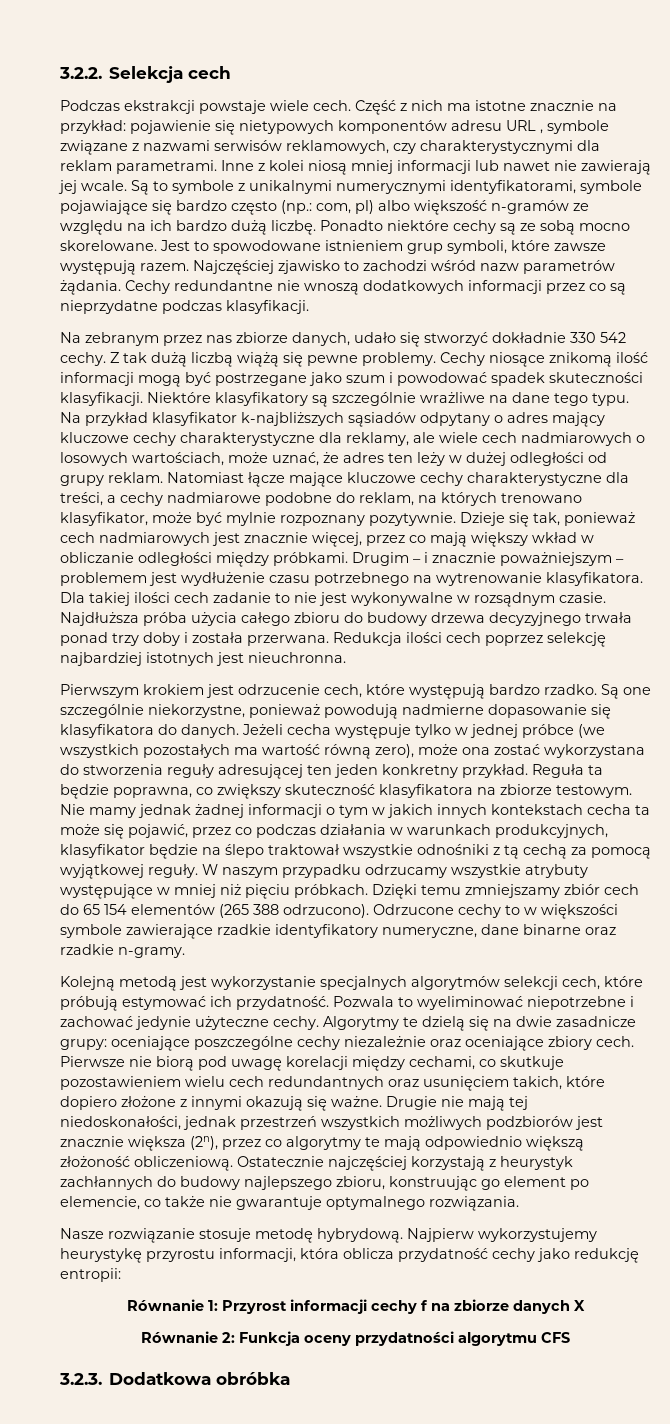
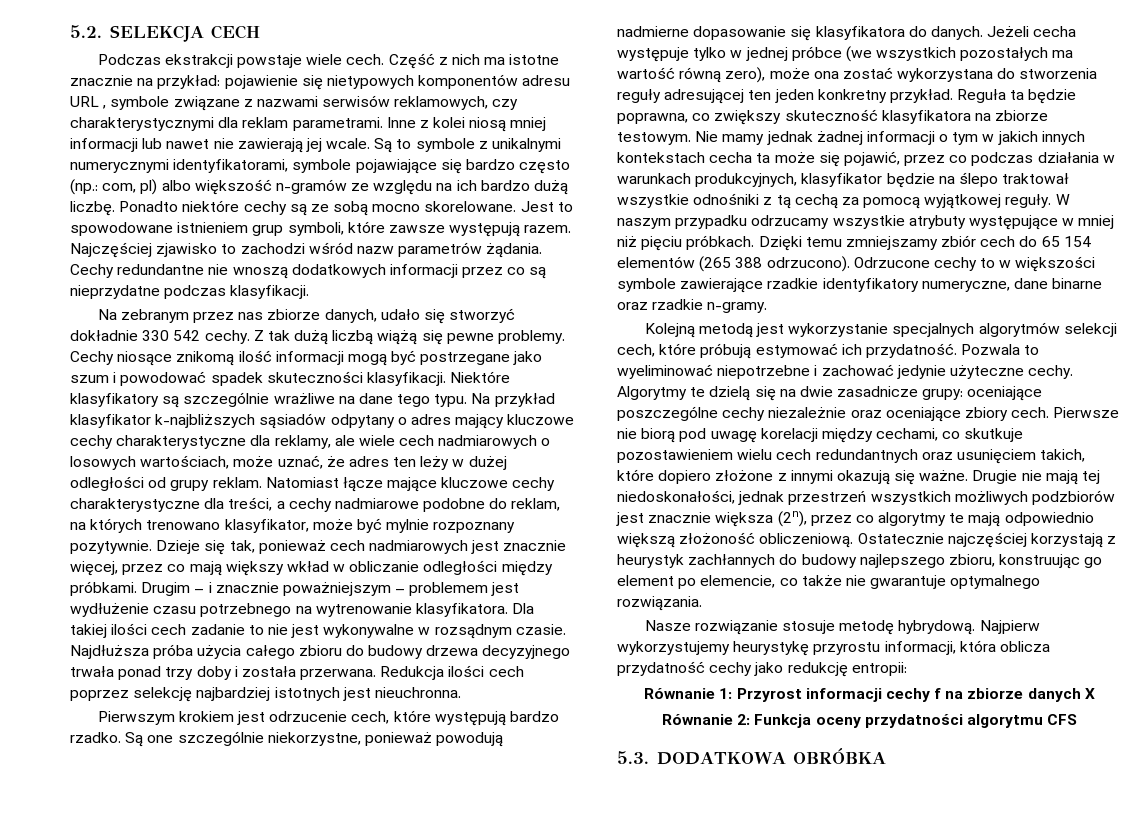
- 3.2.2. Selekcja cech
+ 5.2. SELEKCJA CECH
- 3.2.3. Dodatkowa obróbka
+ 5.3. DODATKOWA OBRÓBKA

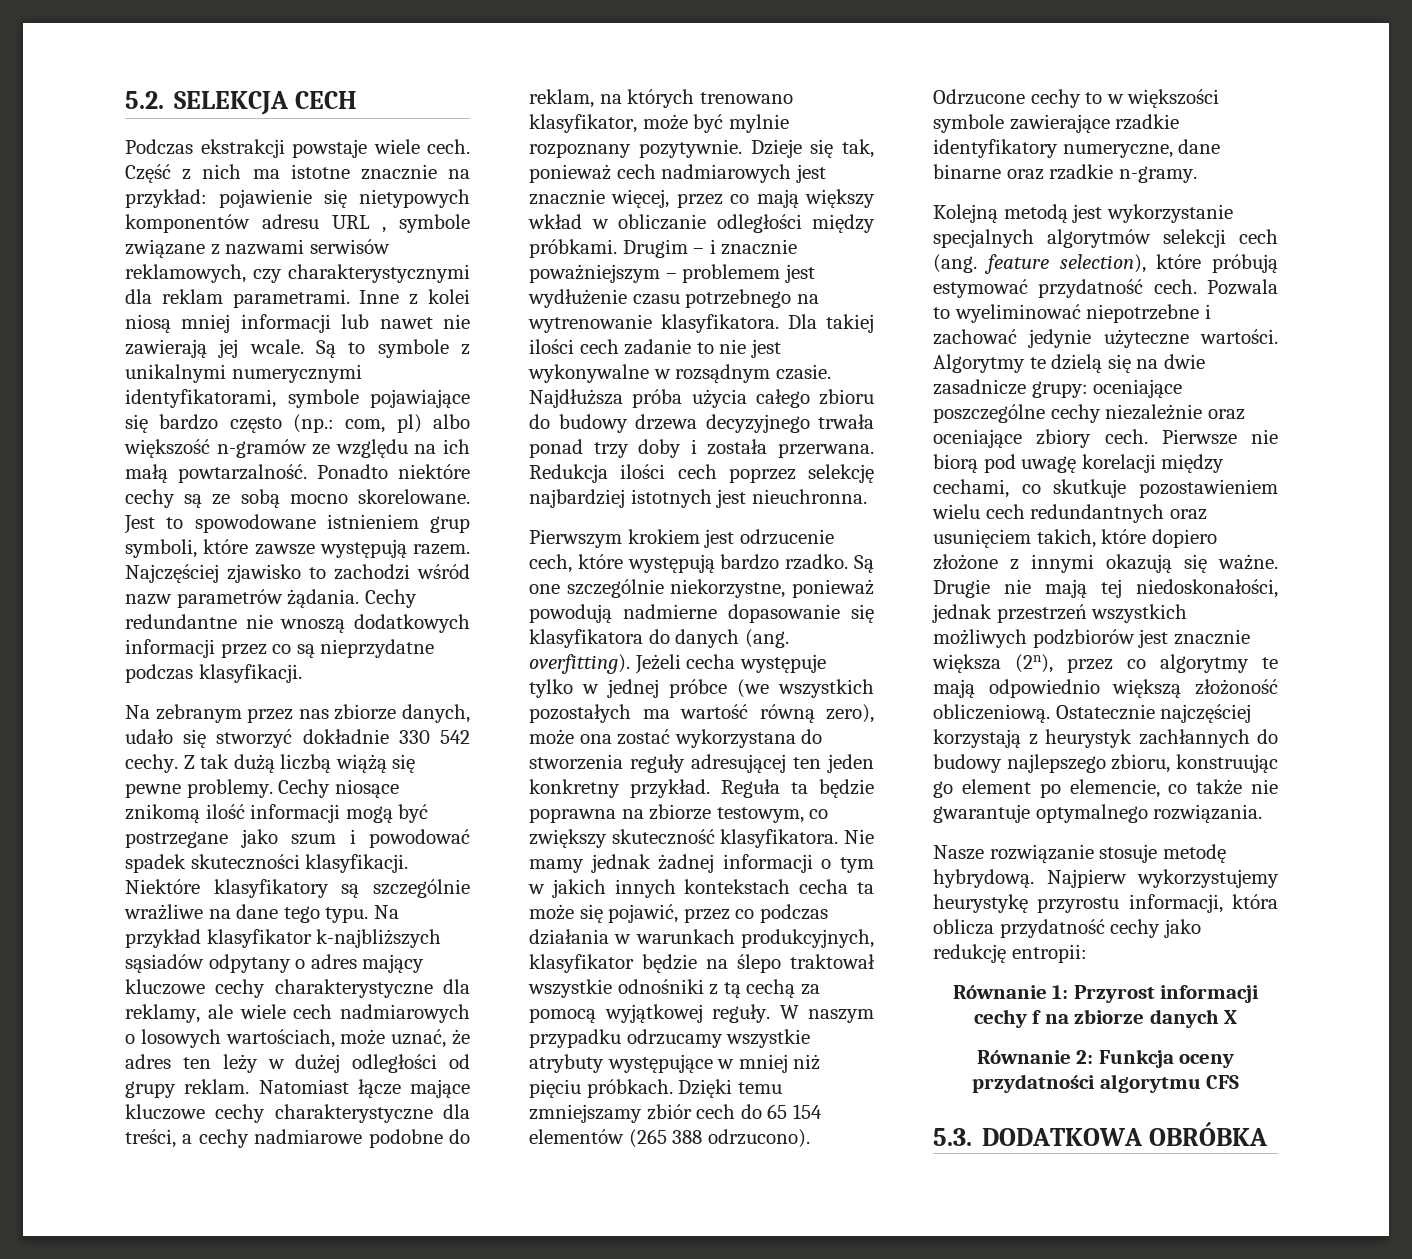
- Są to symbole z unikalnymi numerycznymi identyfikatorami, symbole pojawiające się bardzo często (np.: com, pl) albo większość n-gramów ze względu na ich bardzo dużą liczbę.
+ Są to symbole z unikalnymi numerycznymi identyfikatorami, symbole pojawiające się bardzo często (np.: com, pl) albo większość n-gramów ze względu na ich małą powtarzalność.
- Są one szczególnie niekorzystne, ponieważ powodują nadmierne dopasowanie się klasyfikatora do danych.
+ Są one szczególnie niekorzystne, ponieważ powodują nadmierne dopasowanie się klasyfikatora do danych (ang. overfitting).
- Reguła ta będzie poprawna, co zwiększy skuteczność klasyfikatora na zbiorze testowym.
+ Reguła ta będzie poprawna na zbiorze testowym, co zwiększy skuteczność klasyfikatora.
- Kolejną metodą jest wykorzystanie specjalnych algorytmów selekcji cech, które próbują estymować ich przydatność.
+ Kolejną metodą jest wykorzystanie specjalnych algorytmów selekcji cech (ang. feature selection), które próbują estymować przydatność cech.
- Pozwala to wyeliminować niepotrzebne i zachować jedynie użyteczne cechy.
+ Pozwala to wyeliminować niepotrzebne i zachować jedynie użyteczne wartości.

